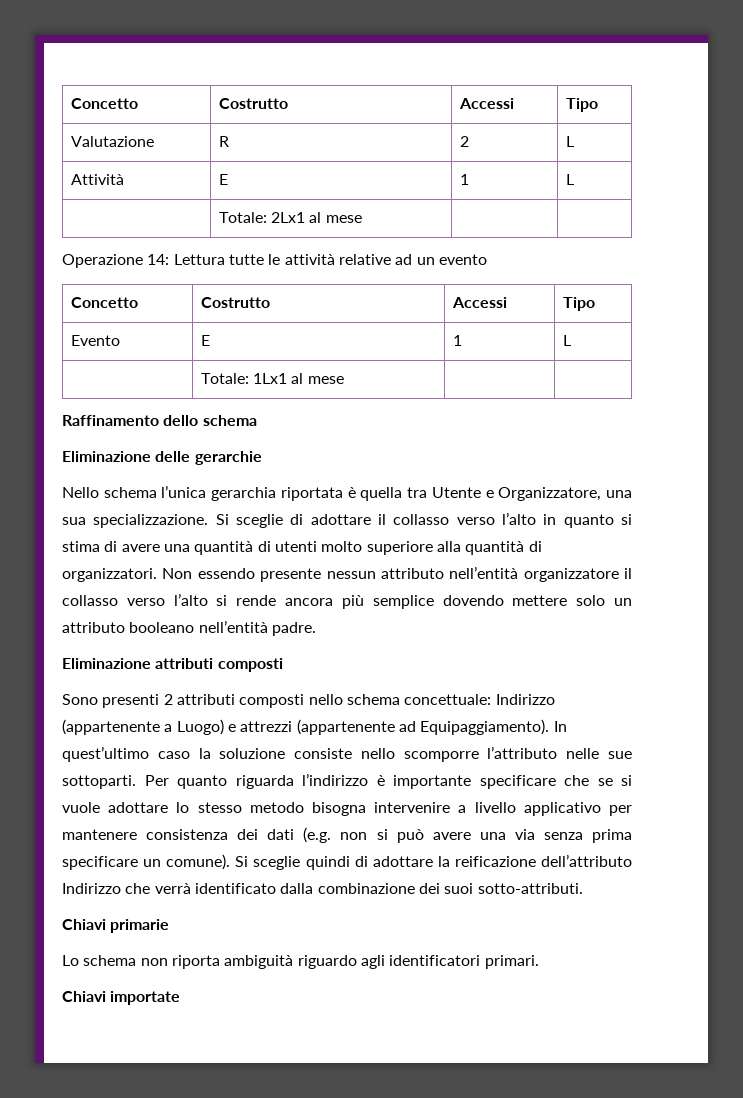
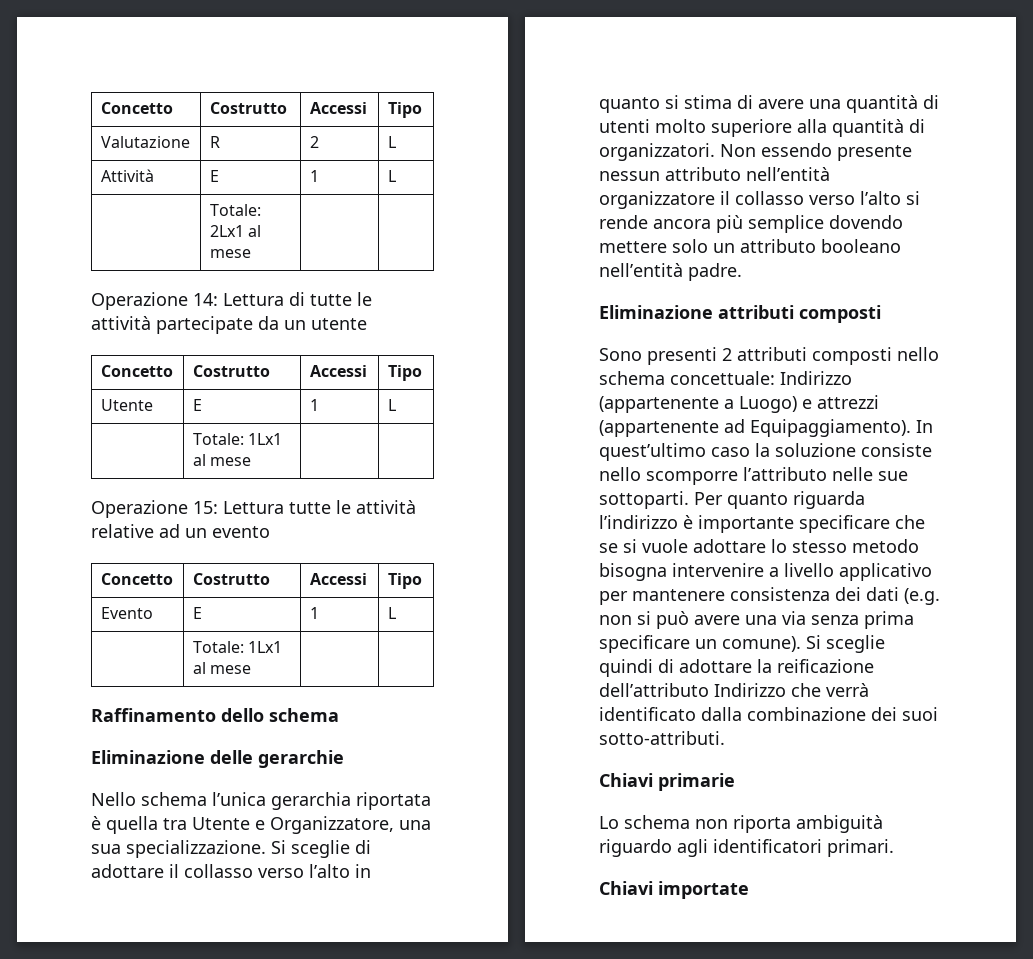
- Operazione 14: Lettura tutte le attività relative ad un evento
+ Operazione 14: Lettura di tutte le attività partecipate da un utente
+ Concetto | Costrutto | Accessi | Tipo
+ Utente | E | 1 | L
+ | Totale: 1Lx1 al mese | |
+ Operazione 15: Lettura tutte le attività relative ad un evento

